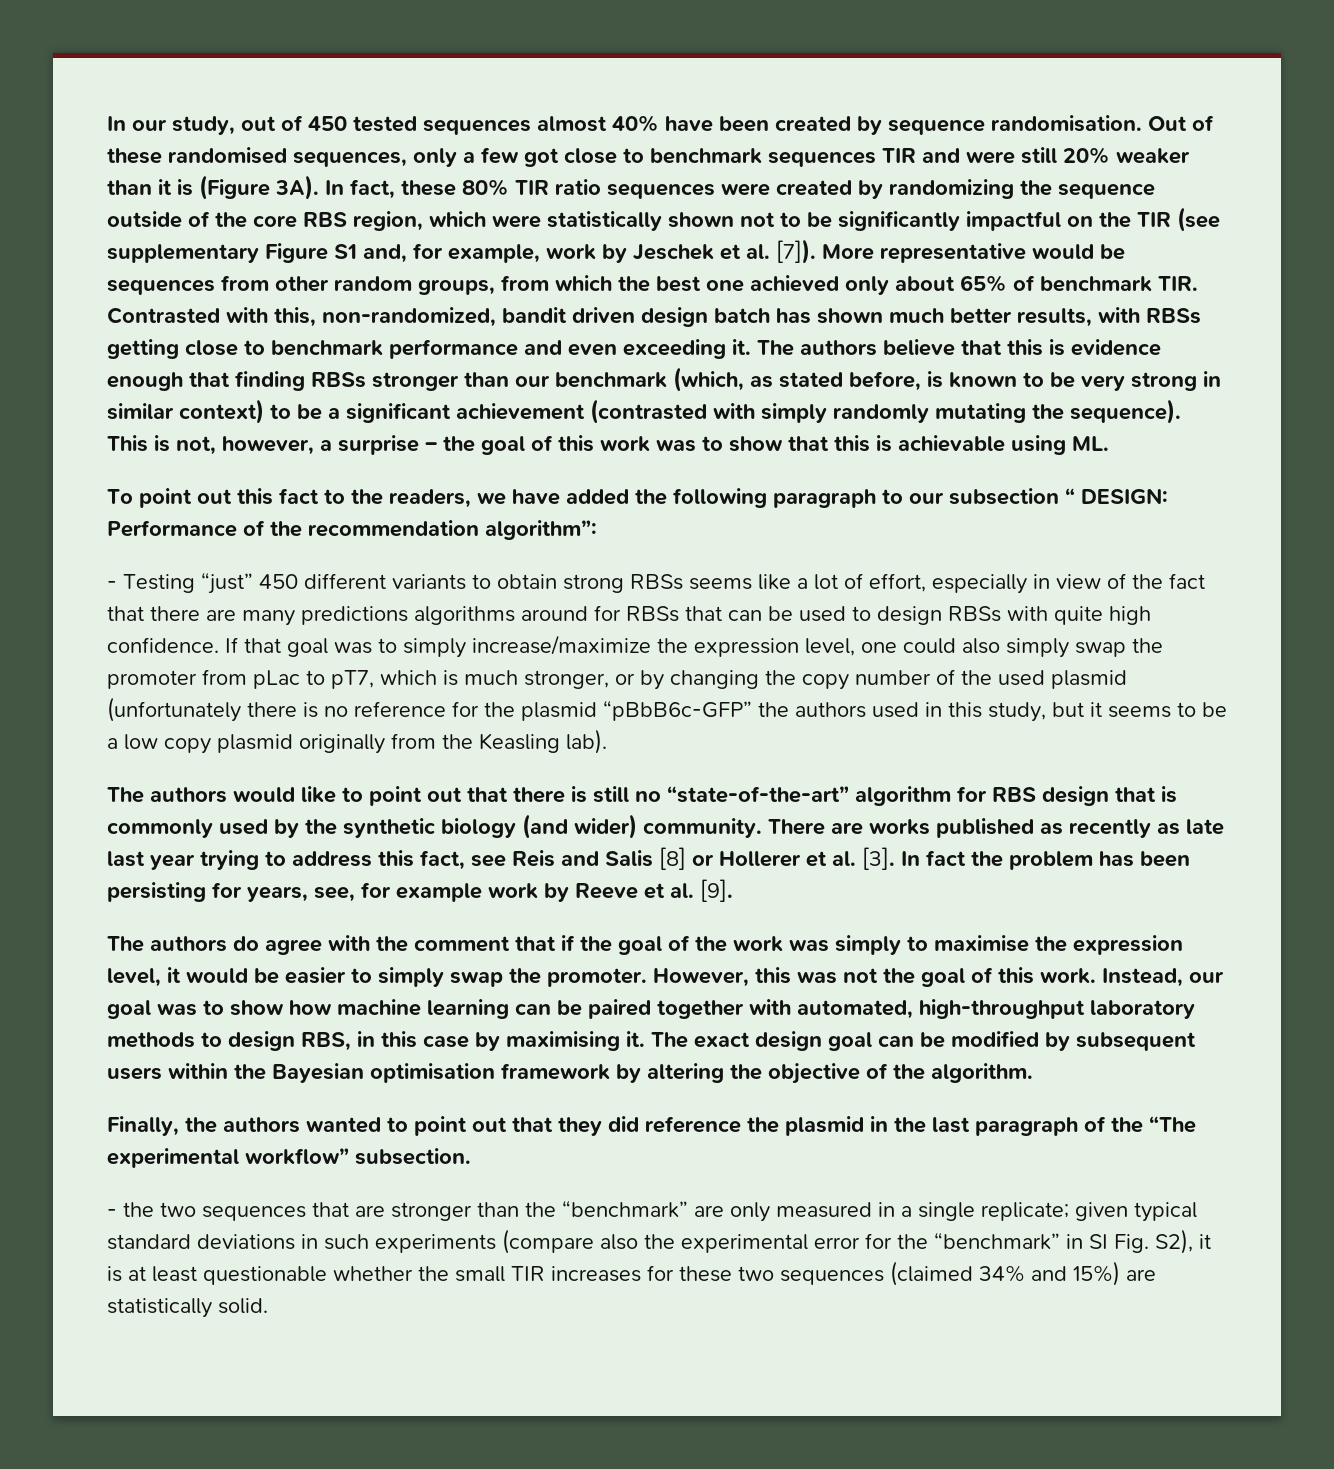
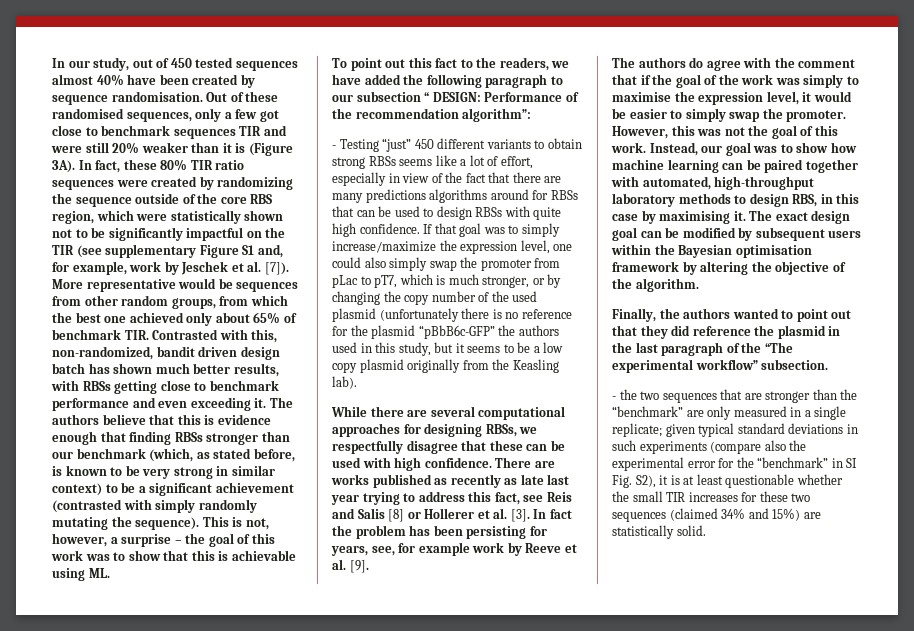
- The authors would like to point out that there is still no “state-of-the-art” algorithm for RBS design that is commonly used by the synthetic biology (and wider) community.
+ While there are several computational approaches for designing RBSs, we respectfully disagree that these can be used with high confidence.

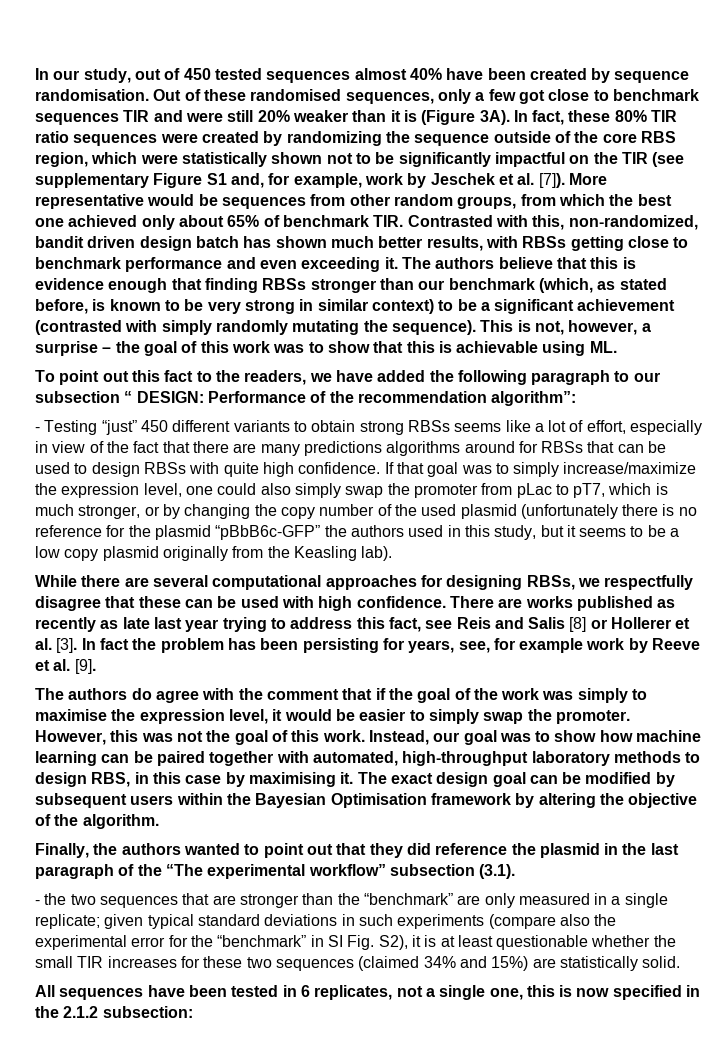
- The exact design goal can be modified by subsequent users within the Bayesian optimisation framework by altering the objective of the algorithm.
+ The exact design goal can be modified by subsequent users within the Bayesian Optimisation framework by altering the objective of the algorithm.
- Finally, the authors wanted to point out that they did reference the plasmid in the last paragraph of the “The experimental workflow” subsection.
+ Finally, the authors wanted to point out that they did reference the plasmid in the last paragraph of the “The experimental workflow” subsection (3.1).
+ All sequences have been tested in 6 replicates, not a single one, this is now specified in the 2.1.2 subsection:

